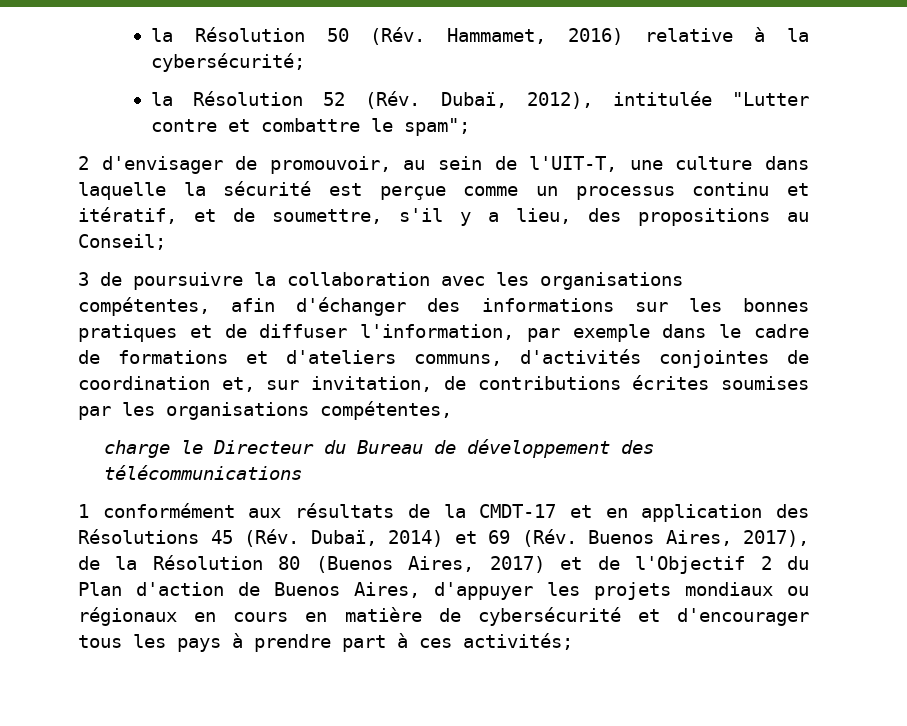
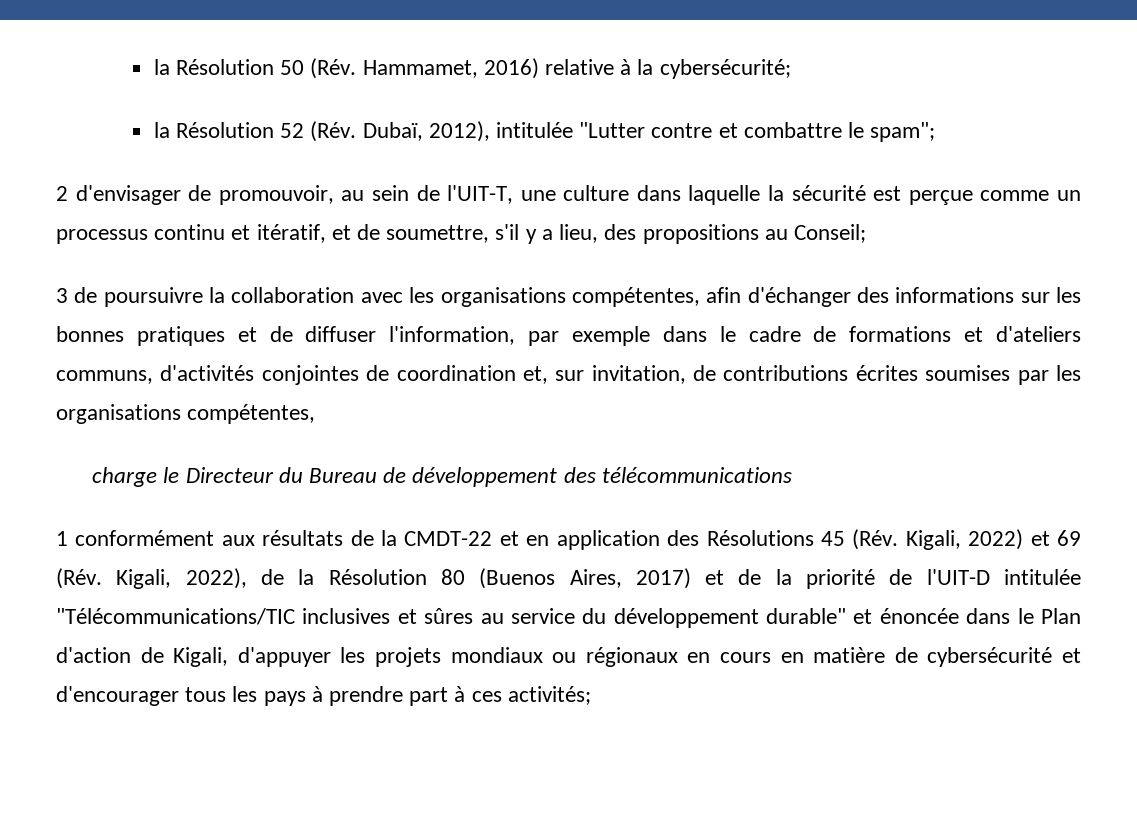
- 1 conformément aux résultats de la CMDT-17 et en application des Résolutions 45 (Rév. Dubaï, 2014) et 69 (Rév. Buenos Aires, 2017), de la Résolution 80 (Buenos Aires, 2017) et de l'Objectif 2 du Plan d'action de Buenos Aires, d'appuyer les projets mondiaux ou régionaux en cours en matière de cybersécurité et d'encourager tous les pays à prendre part à ces activités;
+ 1 conformément aux résultats de la CMDT-22 et en application des Résolutions 45 (Rév. Kigali, 2022) et 69 (Rév. Kigali, 2022), de la Résolution 80 (Buenos Aires, 2017) et de la priorité de l'UIT-D intitulée "Télécommunications/TIC inclusives et sûres au service du développement durable" et énoncée dans le Plan d'action de Kigali, d'appuyer les projets mondiaux ou régionaux en cours en matière de cybersécurité et d'encourager tous les pays à prendre part à ces activités;

